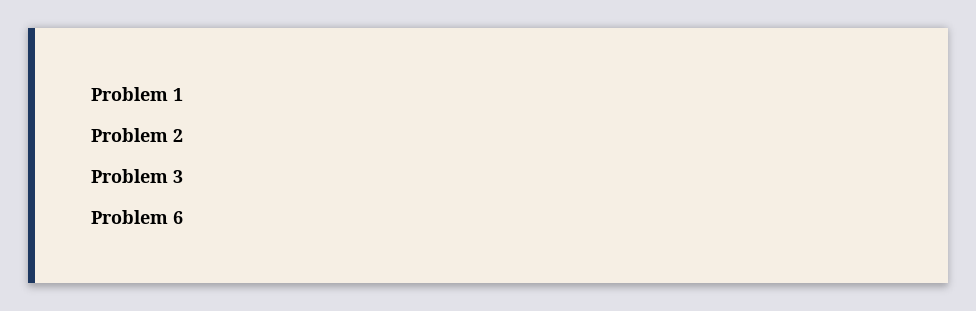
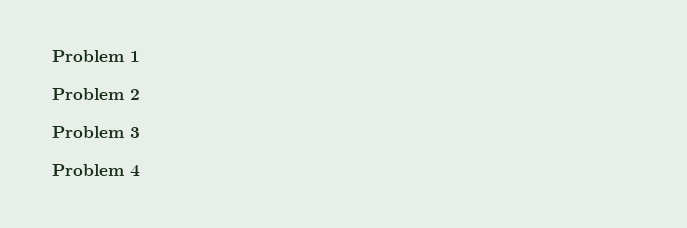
- Problem 6
+ Problem 4

